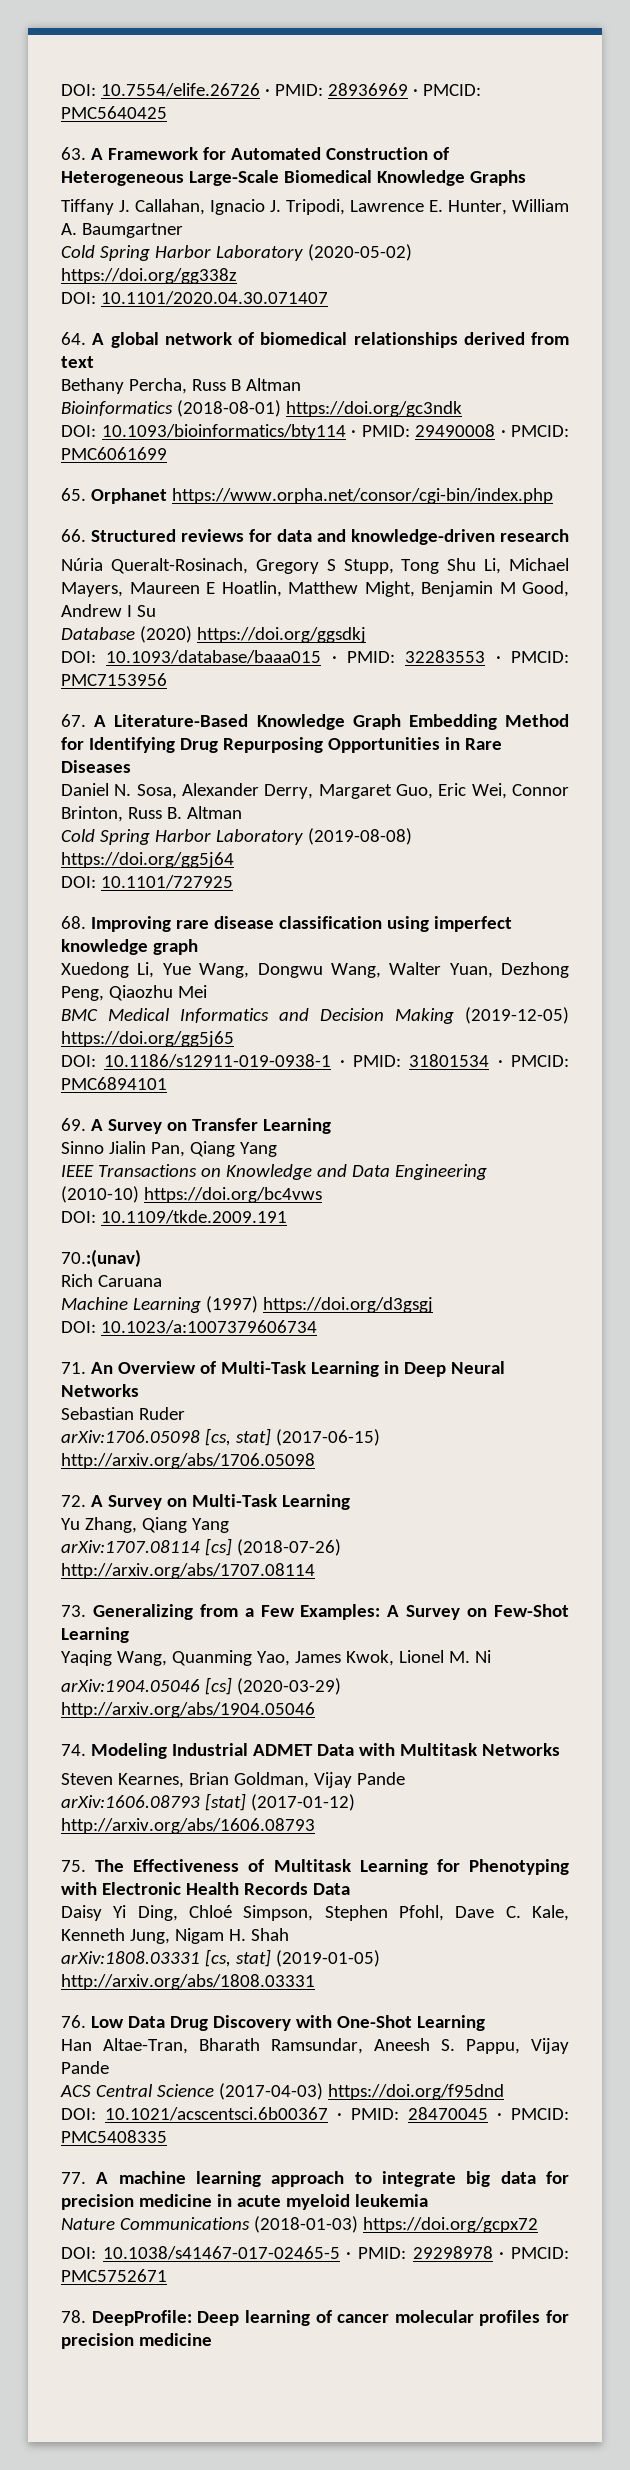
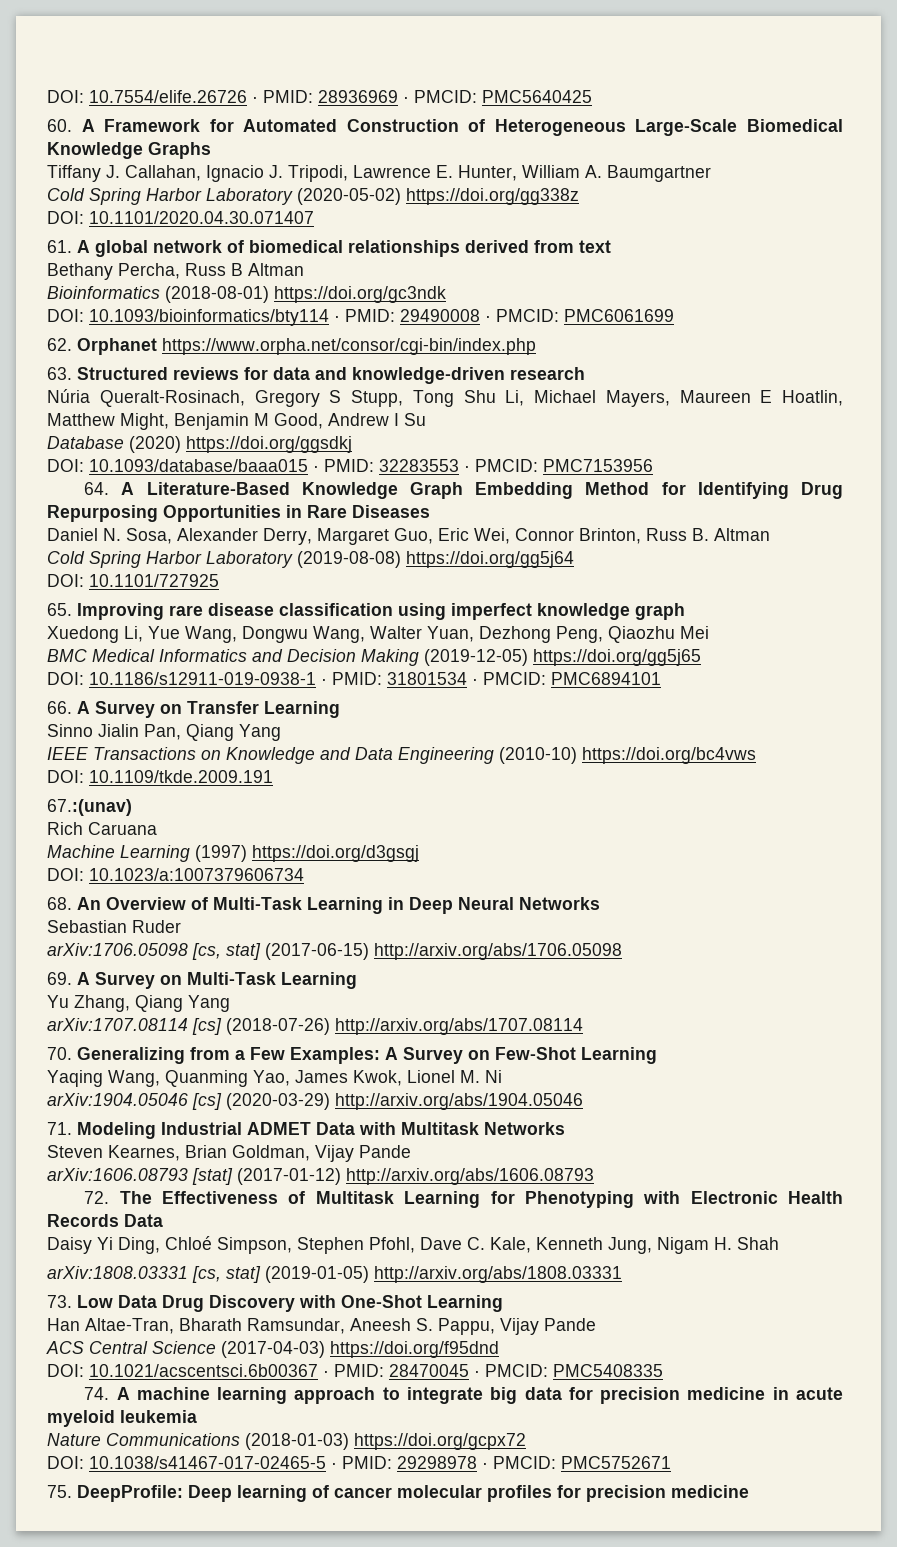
- 63. A Framework for Automated Construction of Heterogeneous Large-Scale Biomedical Knowledge Graphs
+ 60. A Framework for Automated Construction of Heterogeneous Large-Scale Biomedical Knowledge Graphs
- 64. A global network of biomedical relationships derived from text
+ 61. A global network of biomedical relationships derived from text
- 65. Orphanet https://www.orpha.net/consor/cgi-bin/index.php
+ 62. Orphanet https://www.orpha.net/consor/cgi-bin/index.php
- 66. Structured reviews for data and knowledge-driven research
+ 63. Structured reviews for data and knowledge-driven research
- 67. A Literature-Based Knowledge Graph Embedding Method for Identifying Drug Repurposing Opportunities in Rare Diseases
+ 64. A Literature-Based Knowledge Graph Embedding Method for Identifying Drug Repurposing Opportunities in Rare Diseases
- 68. Improving rare disease classification using imperfect knowledge graph
+ 65. Improving rare disease classification using imperfect knowledge graph
- 69. A Survey on Transfer Learning
+ 66. A Survey on Transfer Learning
- 70.:(unav)
+ 67.:(unav)
- 71. An Overview of Multi-Task Learning in Deep Neural Networks
+ 68. An Overview of Multi-Task Learning in Deep Neural Networks
- 72. A Survey on Multi-Task Learning
+ 69. A Survey on Multi-Task Learning
- 73. Generalizing from a Few Examples: A Survey on Few-Shot Learning
+ 70. Generalizing from a Few Examples: A Survey on Few-Shot Learning
- 74. Modeling Industrial ADMET Data with Multitask Networks
+ 71. Modeling Industrial ADMET Data with Multitask Networks
- 75. The Effectiveness of Multitask Learning for Phenotyping with Electronic Health Records Data
+ 72. The Effectiveness of Multitask Learning for Phenotyping with Electronic Health Records Data
- 76. Low Data Drug Discovery with One-Shot Learning
+ 73. Low Data Drug Discovery with One-Shot Learning
- 77. A machine learning approach to integrate big data for precision medicine in acute myeloid leukemia
+ 74. A machine learning approach to integrate big data for precision medicine in acute myeloid leukemia
- 78. DeepProfile: Deep learning of cancer molecular profiles for precision medicine
+ 75. DeepProfile: Deep learning of cancer molecular profiles for precision medicine

